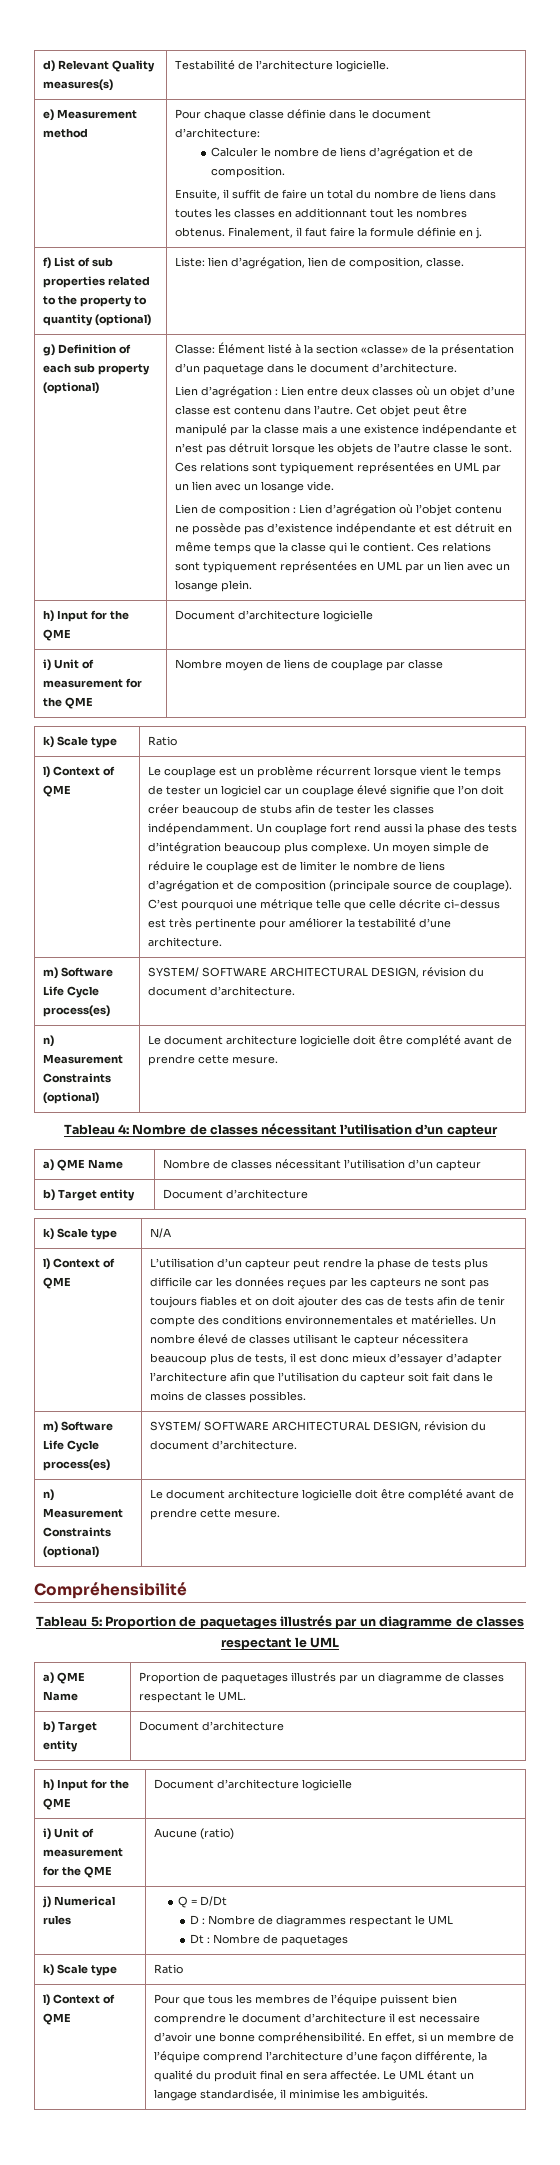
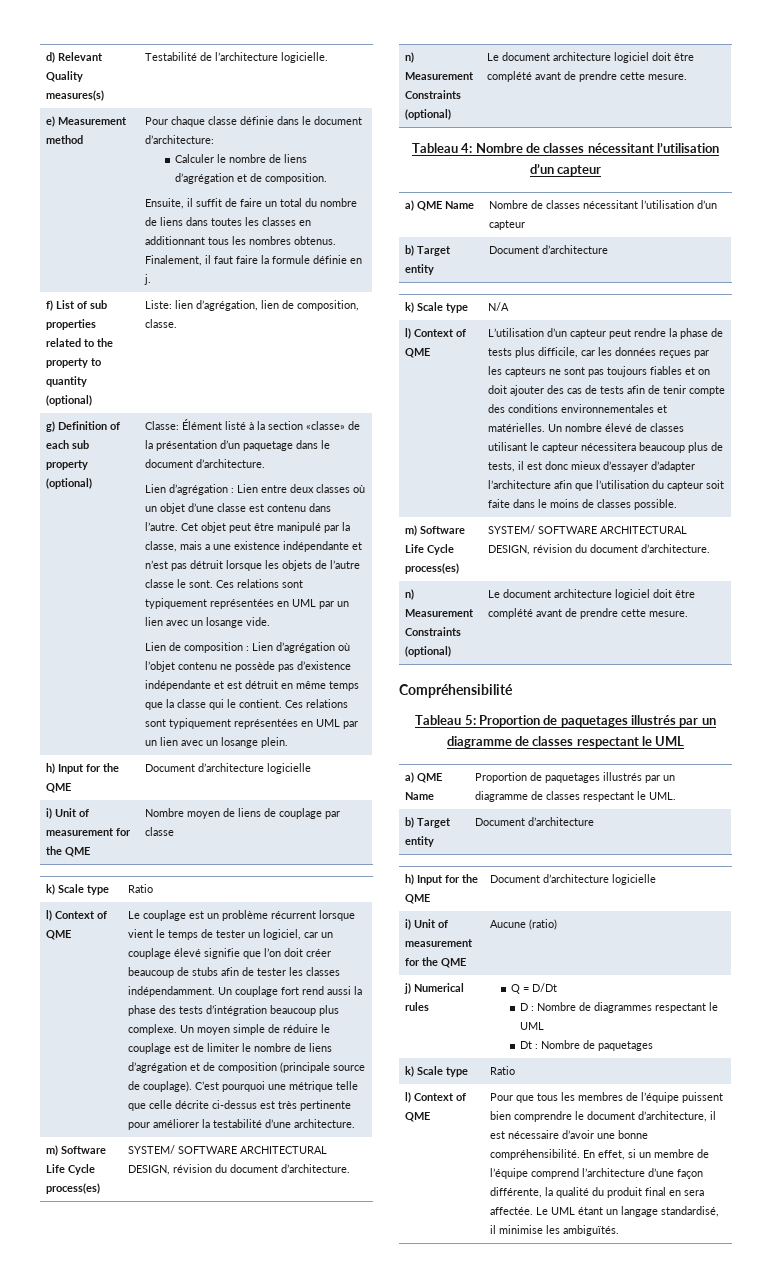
- Ensuite, il suffit de faire un total du nombre de liens dans toutes les classes en additionnant tout les nombres obtenus.
+ Ensuite, il suffit de faire un total du nombre de liens dans toutes les classes en additionnant tous les nombres obtenus.
- Cet objet peut être manipulé par la classe mais a une existence indépendante et n’est pas détruit lorsque les objets de l’autre classe le sont.
+ Cet objet peut être manipulé par la classe, mais a une existence indépendante et n’est pas détruit lorsque les objets de l’autre classe le sont.
- Le couplage est un problème récurrent lorsque vient le temps de tester un logiciel car un couplage élevé signifie que l’on doit créer beaucoup de stubs afin de tester les classes indépendamment.
+ Le couplage est un problème récurrent lorsque vient le temps de tester un logiciel, car un couplage élevé signifie que l’on doit créer beaucoup de stubs afin de tester les classes indépendamment.
  C’est pourquoi une métrique telle que celle décrite ci-dessus est très pertinente pour améliorer la testabilité d’une architecture.
  m) Software Life Cycle process(es) | SYSTEM/ SOFTWARE ARCHITECTURAL DESIGN, révision du document d’architecture.
- n) Measurement Constraints (optional) | Le document architecture logicielle doit être complété avant de prendre cette mesure.
+ n) Measurement Constraints (optional) | Le document architecture logiciel doit être complété avant de prendre cette mesure.
- L’utilisation d’un capteur peut rendre la phase de tests plus difficile car les données reçues par les capteurs ne sont pas toujours fiables et on doit ajouter des cas de tests afin de tenir compte des conditions environnementales et matérielles.
+ L’utilisation d’un capteur peut rendre la phase de tests plus difficile, car les données reçues par les capteurs ne sont pas toujours fiables et on doit ajouter des cas de tests afin de tenir compte des conditions environnementales et matérielles.
- Un nombre élevé de classes utilisant le capteur nécessitera beaucoup plus de tests, il est donc mieux d’essayer d’adapter l’architecture afin que l’utilisation du capteur soit fait dans le moins de classes possibles.
+ Un nombre élevé de classes utilisant le capteur nécessitera beaucoup plus de tests, il est donc mieux d’essayer d’adapter l’architecture afin que l’utilisation du capteur soit faite dans le moins de classes possible.
  m) Software Life Cycle process(es) | SYSTEM/ SOFTWARE ARCHITECTURAL DESIGN, révision du document d’architecture.
- n) Measurement Constraints (optional) | Le document architecture logicielle doit être complété avant de prendre cette mesure.
+ n) Measurement Constraints (optional) | Le document architecture logiciel doit être complété avant de prendre cette mesure.
- Pour que tous les membres de l’équipe puissent bien comprendre le document d’architecture il est necessaire d’avoir une bonne compréhensibilité.
+ Pour que tous les membres de l’équipe puissent bien comprendre le document d’architecture, il est nécessaire d’avoir une bonne compréhensibilité.
- Le UML étant un langage standardisée, il minimise les ambiguités.
+ Le UML étant un langage standardisé, il minimise les ambiguïtés.

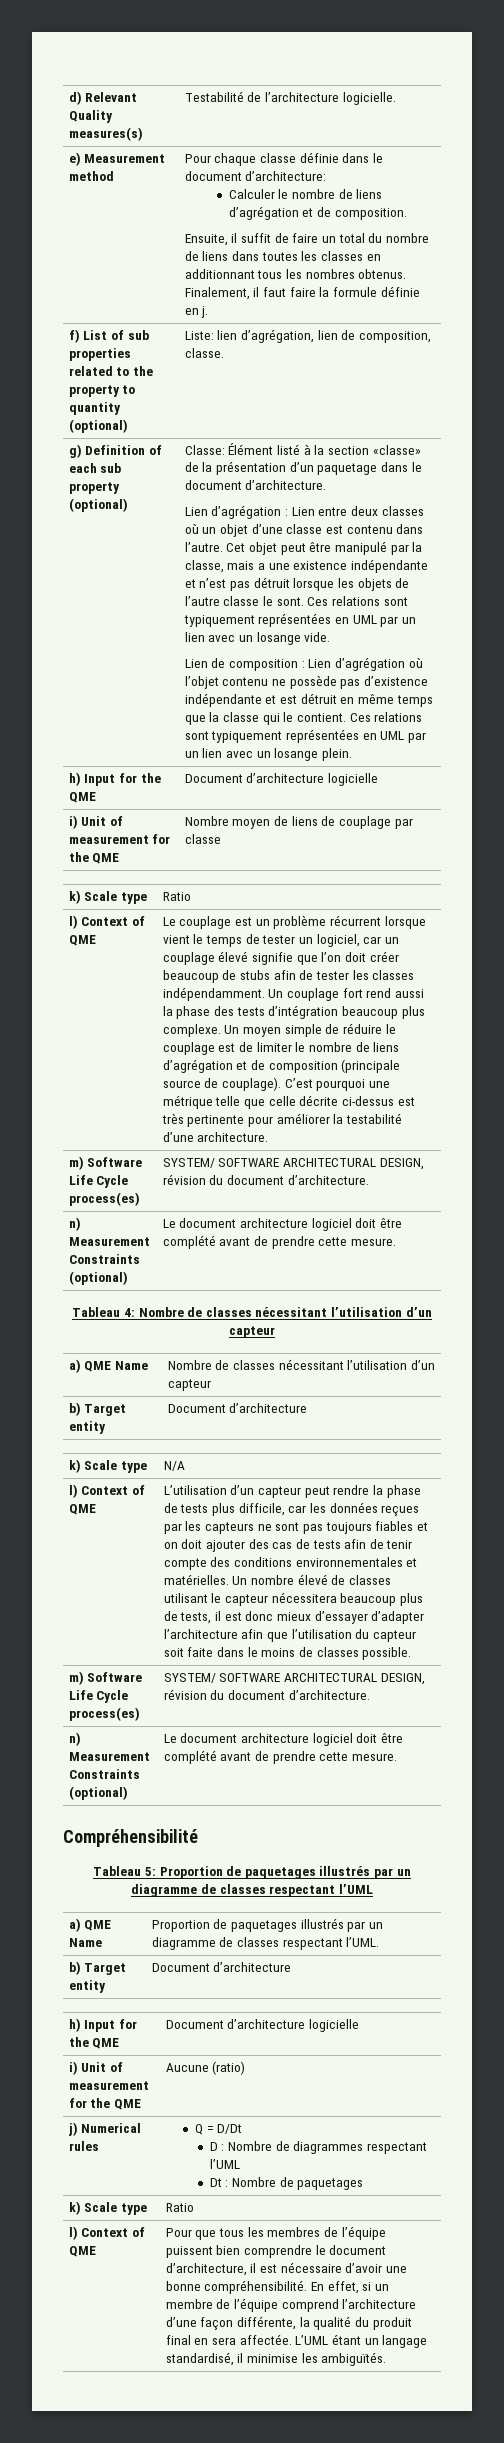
- Tableau 5: Proportion de paquetages illustrés par un diagramme de classes respectant le UML
+ Tableau 5: Proportion de paquetages illustrés par un diagramme de classes respectant l’UML
- a) QME Name | Proportion de paquetages illustrés par un diagramme de classes respectant le UML.
+ a) QME Name | Proportion de paquetages illustrés par un diagramme de classes respectant l’UML.
  j) Numerical rules | Q = D/Dt
- D : Nombre de diagrammes respectant le UML
+ D : Nombre de diagrammes respectant l’UML
- Le UML étant un langage standardisé, il minimise les ambiguïtés.
+ L’UML étant un langage standardisé, il minimise les ambiguïtés.

